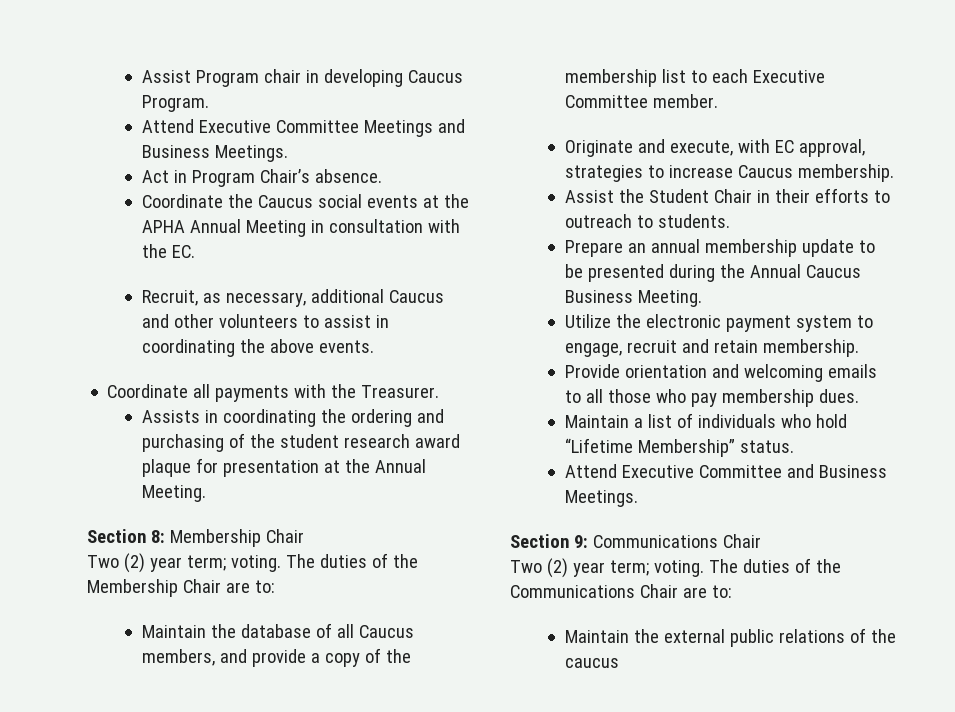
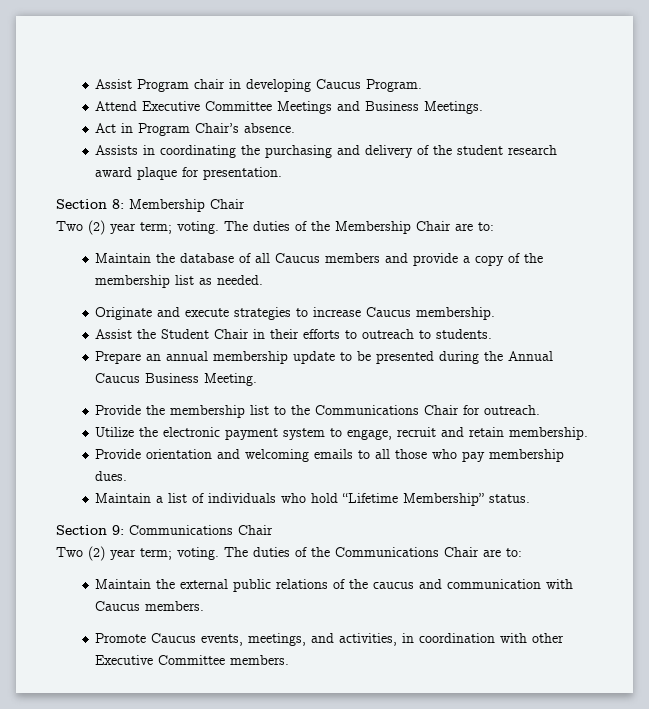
- Coordinate the Caucus social events at the APHA Annual Meeting in consultation with the EC.
- Recruit, as necessary, additional Caucus and other volunteers to assist in coordinating the above events.
- Coordinate all payments with the Treasurer.
- Assists in coordinating the ordering and purchasing of the student research award plaque for presentation at the Annual Meeting.
+ Assists in coordinating the purchasing and delivery of the student research award plaque for presentation.
- Maintain the database of all Caucus members, and provide a copy of the membership list to each Executive Committee member.
- Originate and execute, with EC approval, strategies to increase Caucus membership.
+ Maintain the database of all Caucus members and provide a copy of the membership list as needed.
+ Originate and execute strategies to increase Caucus membership.
+ Provide the membership list to the Communications Chair for outreach.
- Attend Executive Committee and Business Meetings.
- Maintain the external public relations of the caucus
+ Maintain the external public relations of the caucus and communication with Caucus members.
+ Promote Caucus events, meetings, and activities, in coordination with other Executive Committee members.

